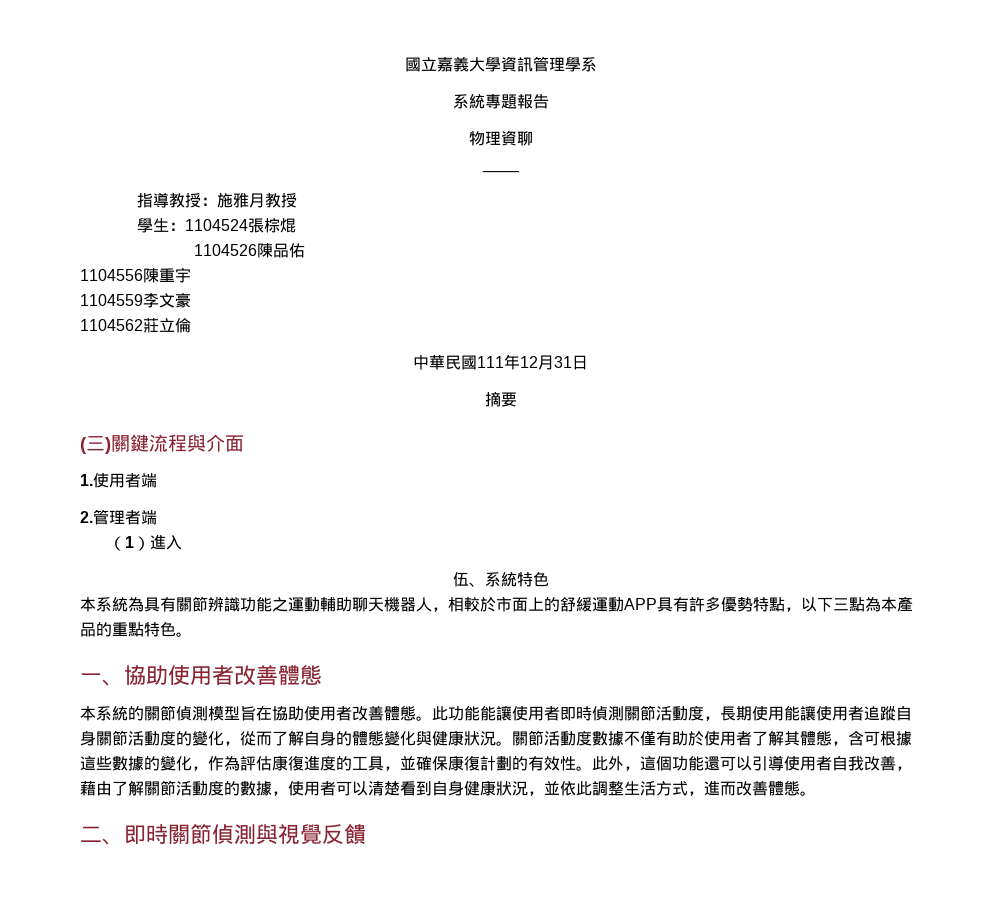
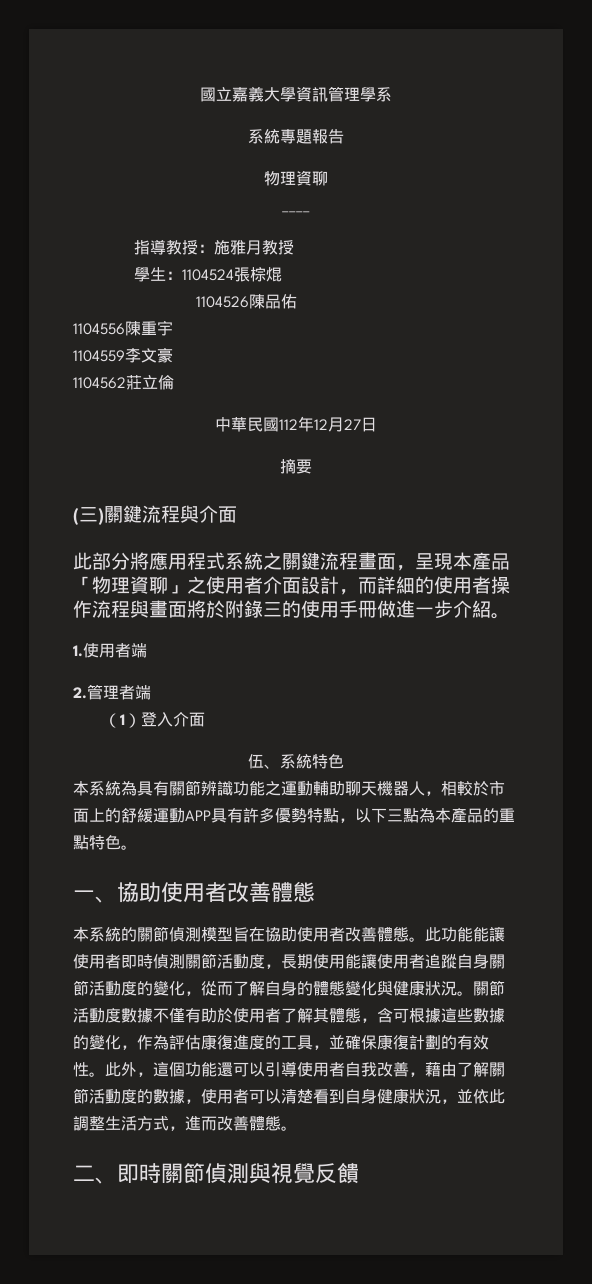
- 中華民國111年12月31日
+ 中華民國112年12月27日
+ 此部分將應用程式系統之關鍵流程畫面，呈現本產品「物理資聊」之使用者介面設計，而詳細的使用者操作流程與畫面將於附錄三的使用手冊做進一步介紹。
- （1）進入
+ （1）登入介面

